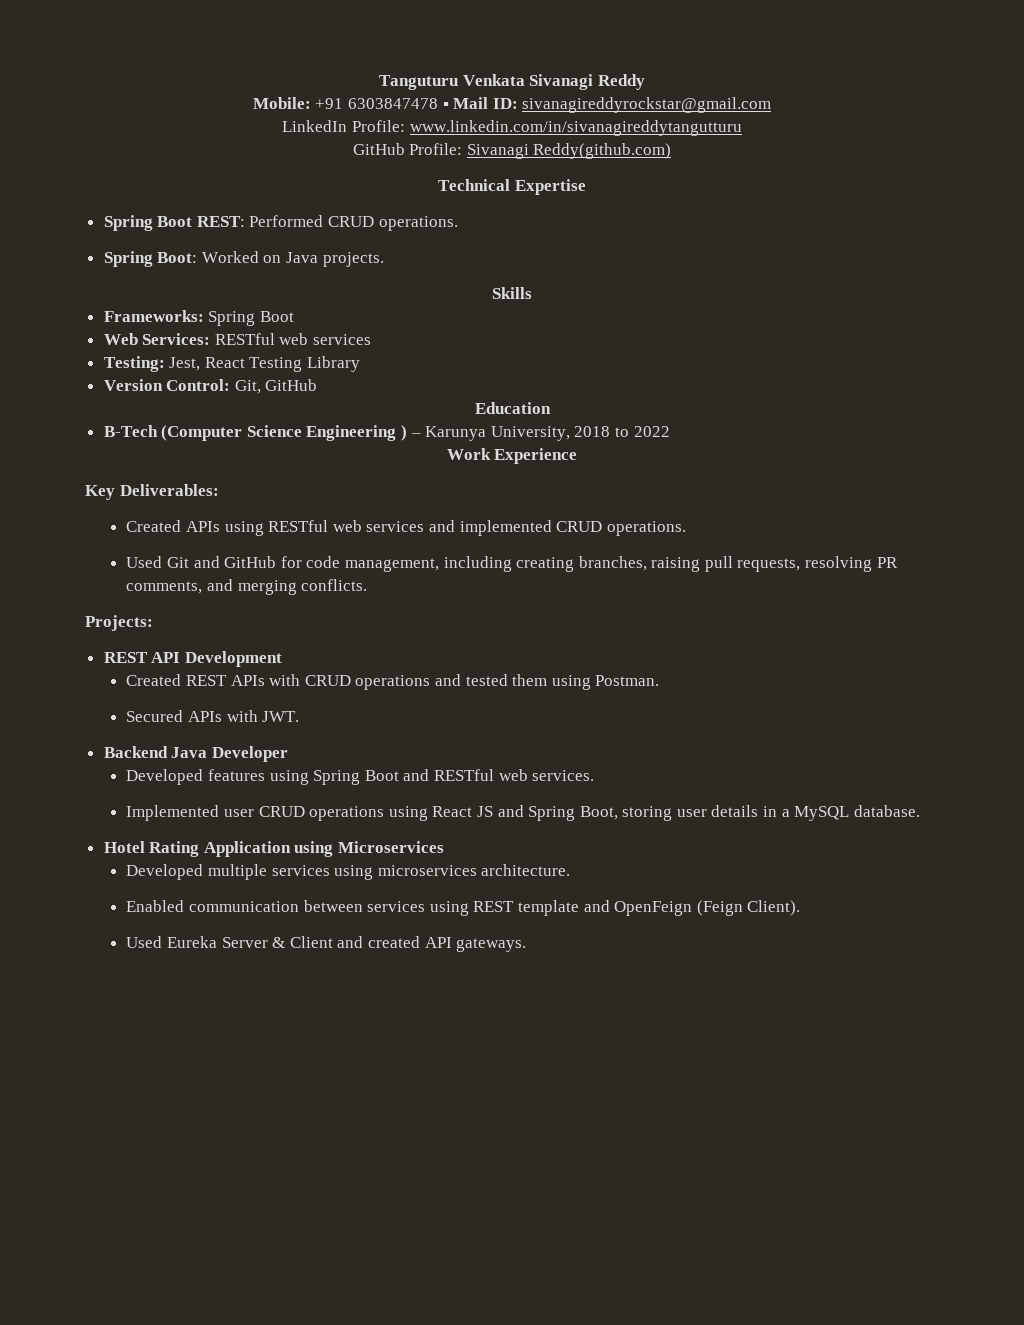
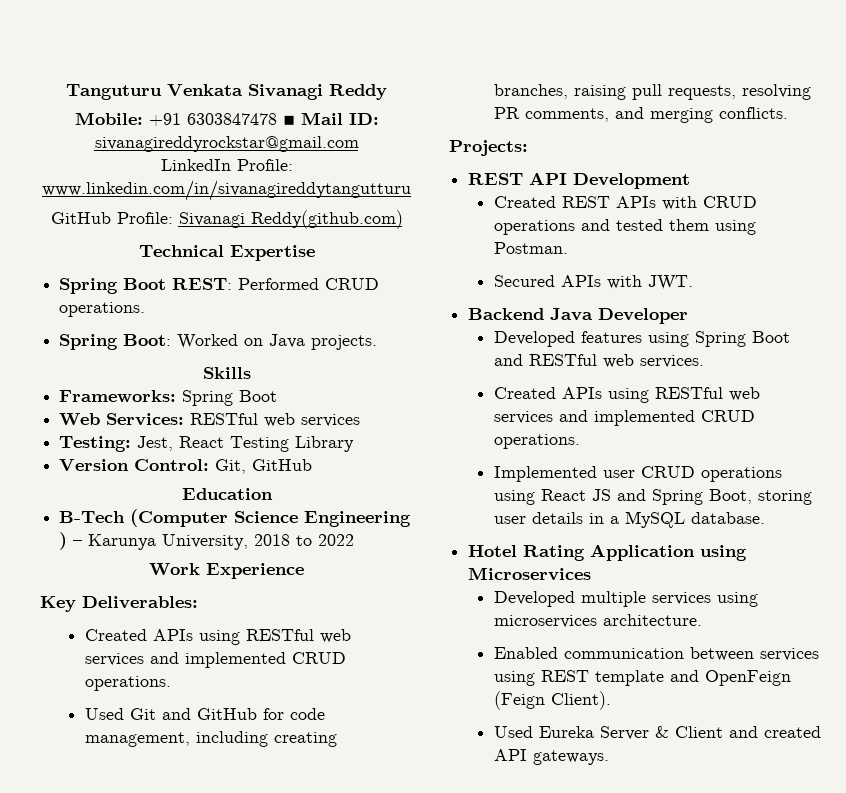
  Developed features using Spring Boot and RESTful web services.
+ Created APIs using RESTful web services and implemented CRUD operations.

